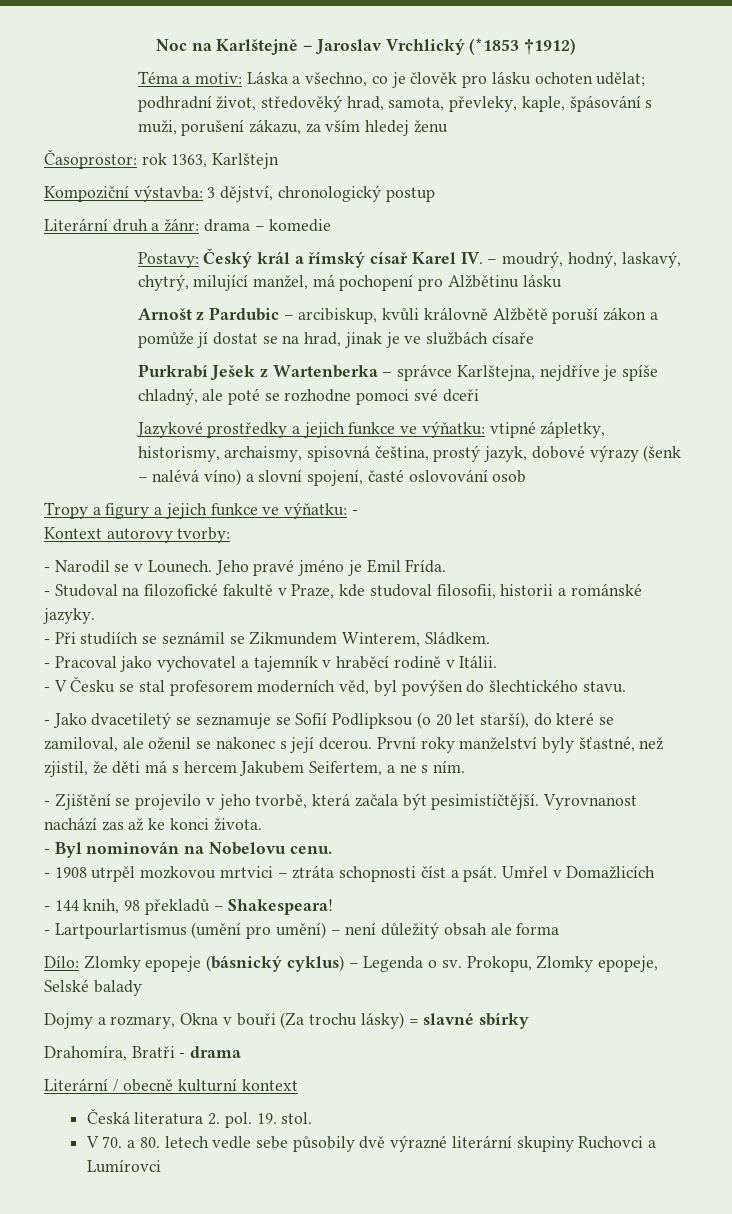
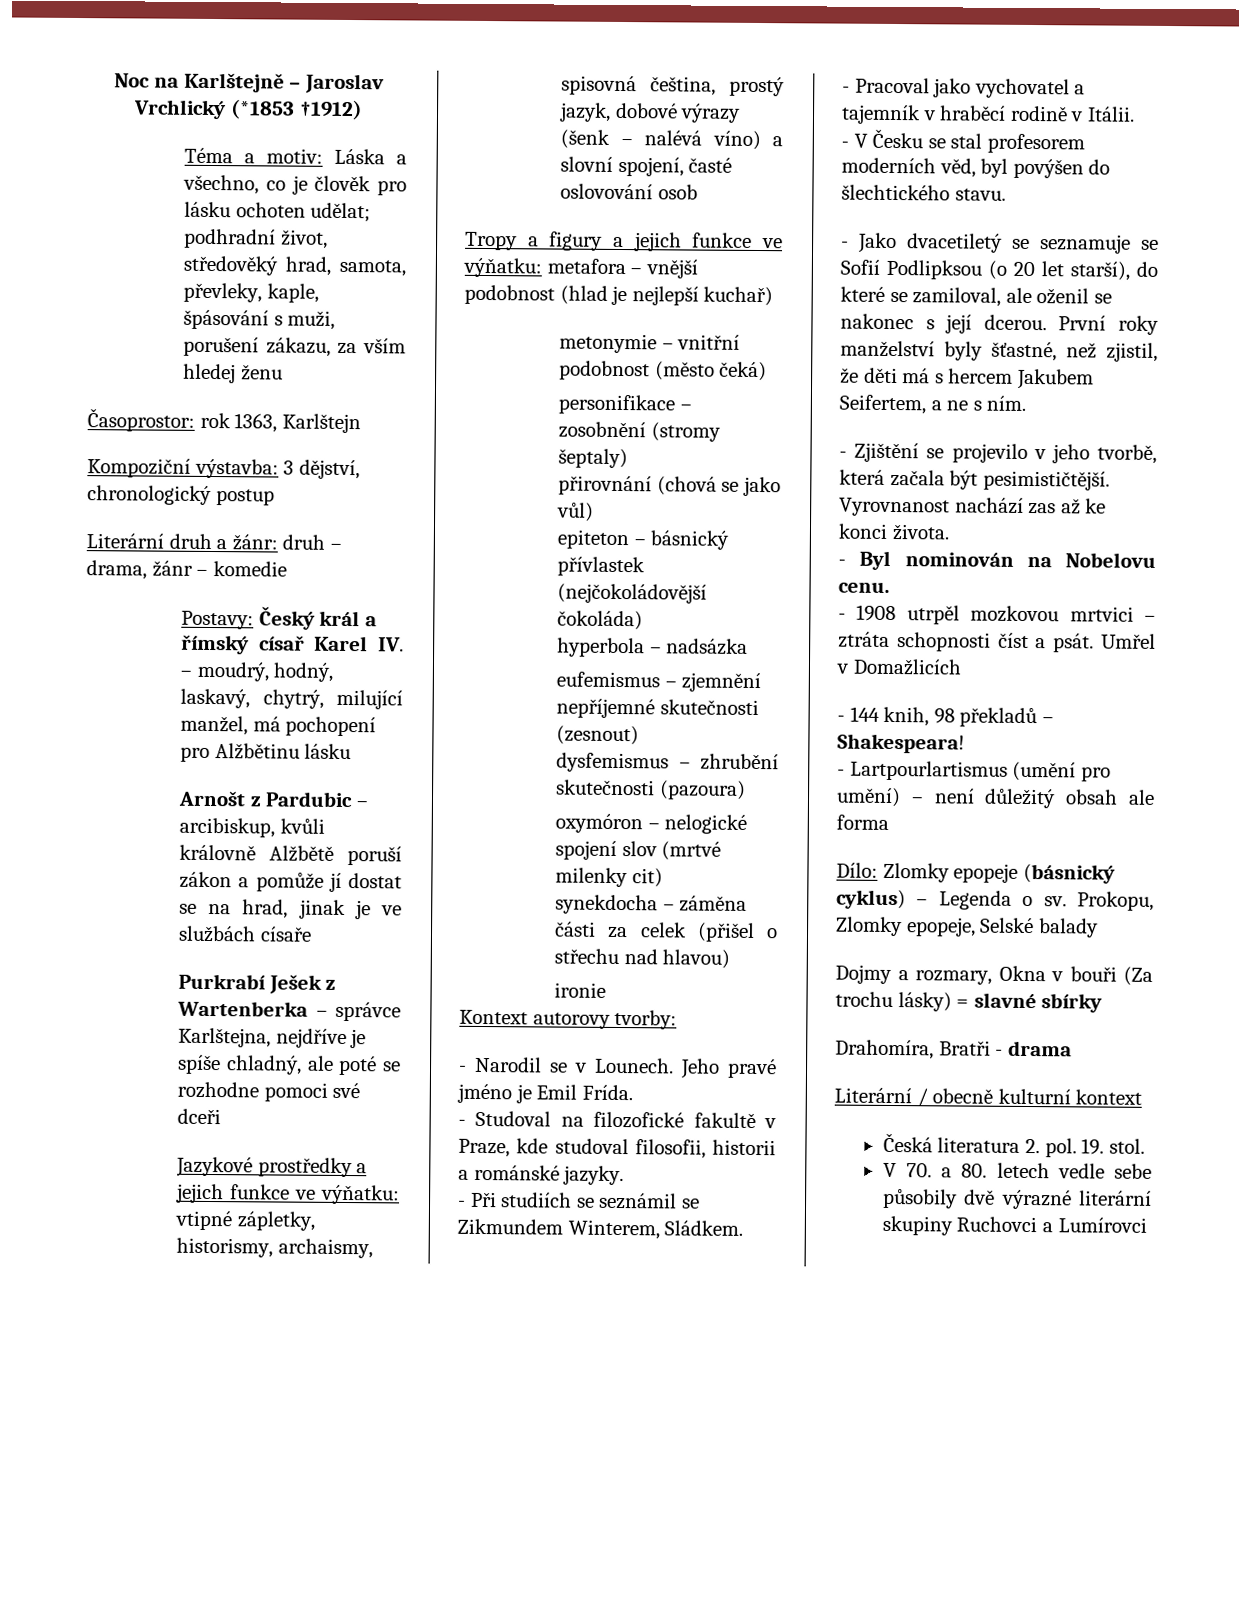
- Literární druh a žánr: drama – komedie
+ Literární druh a žánr: druh – drama, žánr – komedie
- Tropy a figury a jejich funkce ve výňatku: -
+ Tropy a figury a jejich funkce ve výňatku: metafora – vnější podobnost (hlad je nejlepší kuchař)
+ metonymie – vnitřní podobnost (město čeká)
+ personifikace – zosobnění (stromy šeptaly)
+ přirovnání (chová se jako vůl)
+ epiteton – básnický přívlastek (nejčokoládovější čokoláda)
+ hyperbola – nadsázka
+ eufemismus – zjemnění nepříjemné skutečnosti (zesnout)
+ dysfemismus – zhrubění skutečnosti (pazoura)
+ oxymóron – nelogické spojení slov (mrtvé milenky cit)
+ synekdocha – záměna části za celek (přišel o střechu nad hlavou)
+ ironie

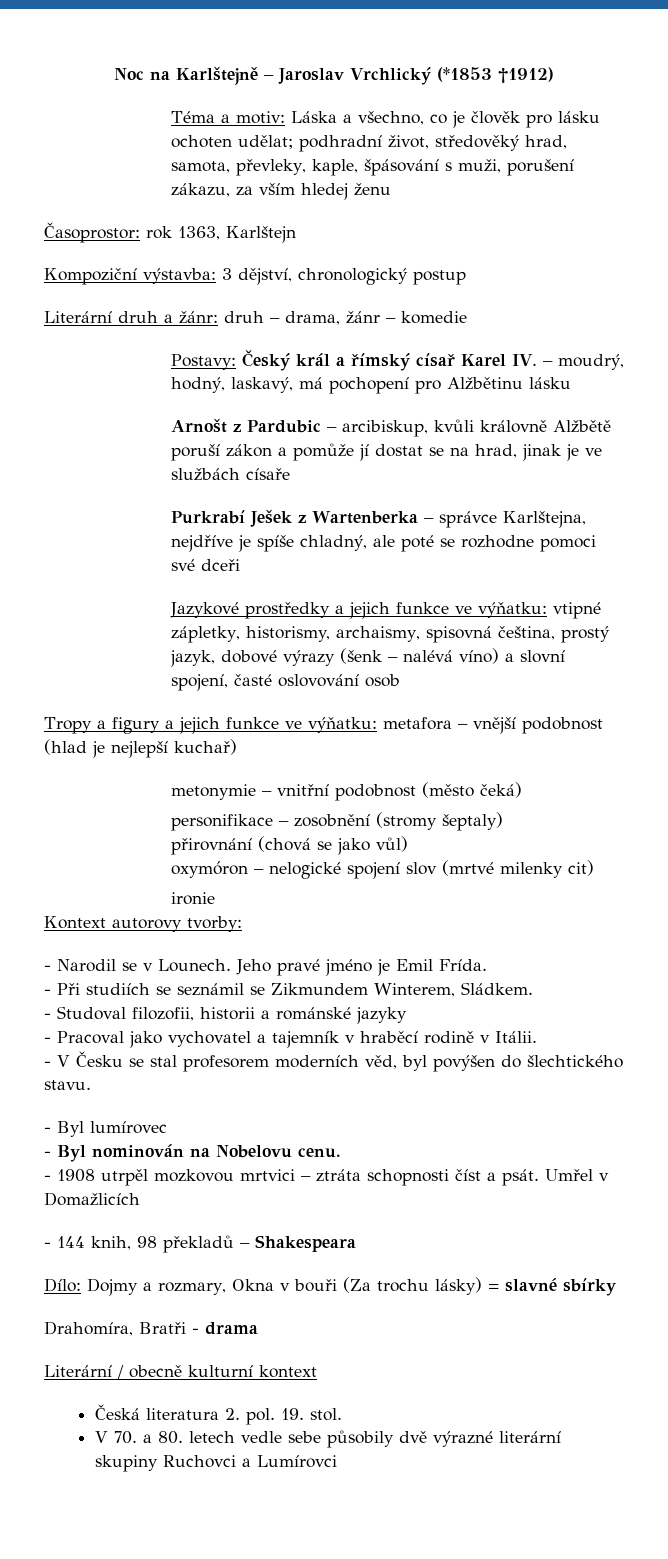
- Postavy: Český král a římský císař Karel IV. – moudrý, hodný, laskavý, chytrý, milující manžel, má pochopení pro Alžbětinu lásku
+ Postavy: Český král a římský císař Karel IV. – moudrý, hodný, laskavý, má pochopení pro Alžbětinu lásku
- epiteton – básnický přívlastek (nejčokoládovější čokoláda)
- hyperbola – nadsázka
- eufemismus – zjemnění nepříjemné skutečnosti (zesnout)
- dysfemismus – zhrubění skutečnosti (pazoura)
- synekdocha – záměna části za celek (přišel o střechu nad hlavou)
- - Studoval na filozofické fakultě v Praze, kde studoval filosofii, historii a románské jazyky.
+ - Studoval filozofii, historii a románské jazyky
- - Jako dvacetiletý se seznamuje se Sofií Podlipksou (o 20 let starší), do které se zamiloval, ale oženil se nakonec s její dcerou. První roky manželství byly šťastné, než zjistil, že děti má s hercem Jakubem Seifertem, a ne s ním.
- - Zjištění se projevilo v jeho tvorbě, která začala být pesimističtější. Vyrovnanost nachází zas až ke konci života.
+ - Byl lumírovec
- - 144 knih, 98 překladů – Shakespeara!
- - Lartpourlartismus (umění pro umění) – není důležitý obsah ale forma
- Dílo: Zlomky epopeje (básnický cyklus) – Legenda o sv. Prokopu, Zlomky epopeje, Selské balady
- Dojmy a rozmary, Okna v bouři (Za trochu lásky) = slavné sbírky
+ - 144 knih, 98 překladů – Shakespeara
+ Dílo: Dojmy a rozmary, Okna v bouři (Za trochu lásky) = slavné sbírky

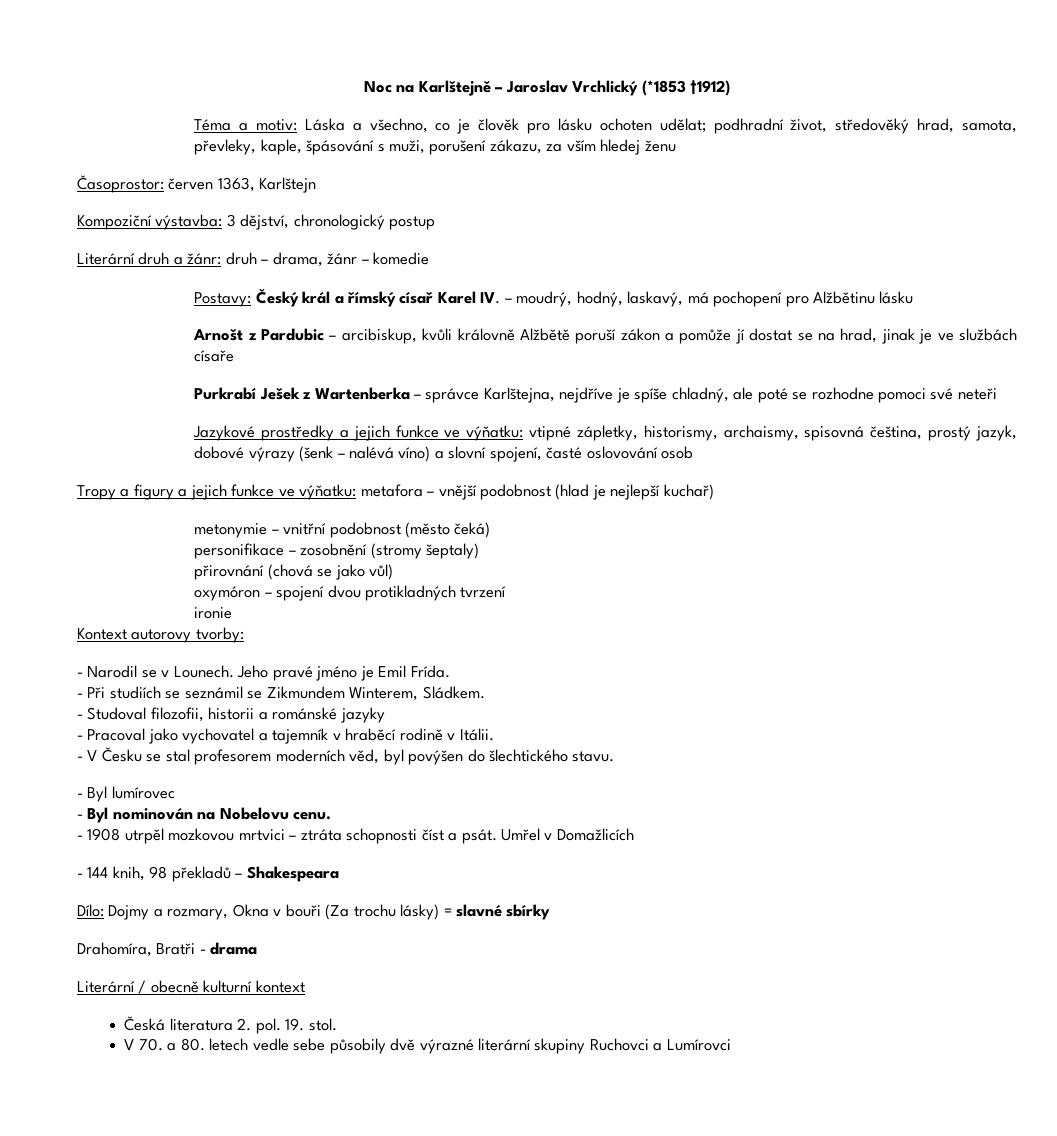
- Časoprostor: rok 1363, Karlštejn
+ Časoprostor: červen 1363, Karlštejn
- Purkrabí Ješek z Wartenberka – správce Karlštejna, nejdříve je spíše chladný, ale poté se rozhodne pomoci své dceři
+ Purkrabí Ješek z Wartenberka – správce Karlštejna, nejdříve je spíše chladný, ale poté se rozhodne pomoci své neteři
- oxymóron – nelogické spojení slov (mrtvé milenky cit)
+ oxymóron – spojení dvou protikladných tvrzení

